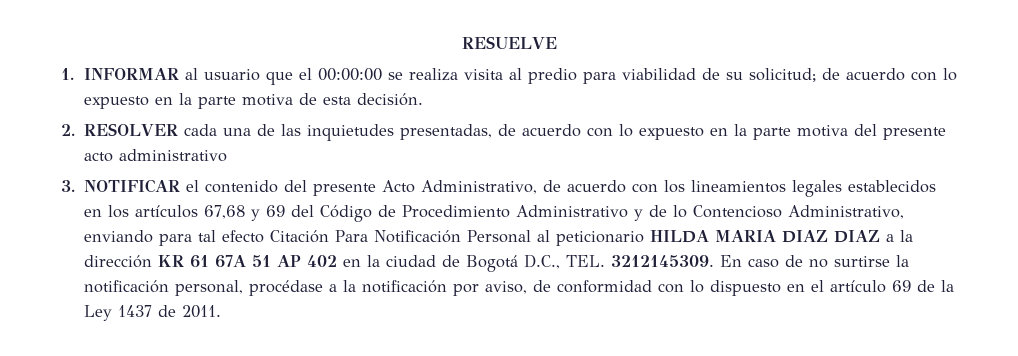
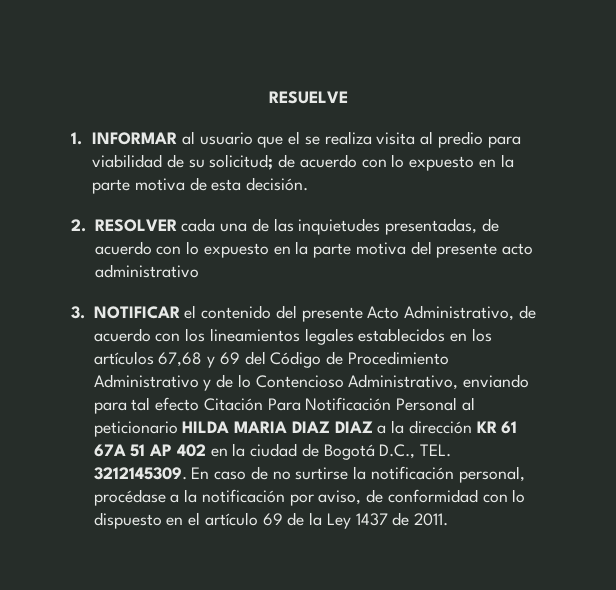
- 1. INFORMAR al usuario que el 00:00:00 se realiza visita al predio para viabilidad de su solicitud; de acuerdo con lo expuesto en la parte motiva de esta decisión.
+ 1. INFORMAR al usuario que el se realiza visita al predio para viabilidad de su solicitud; de acuerdo con lo expuesto en la parte motiva de esta decisión.

